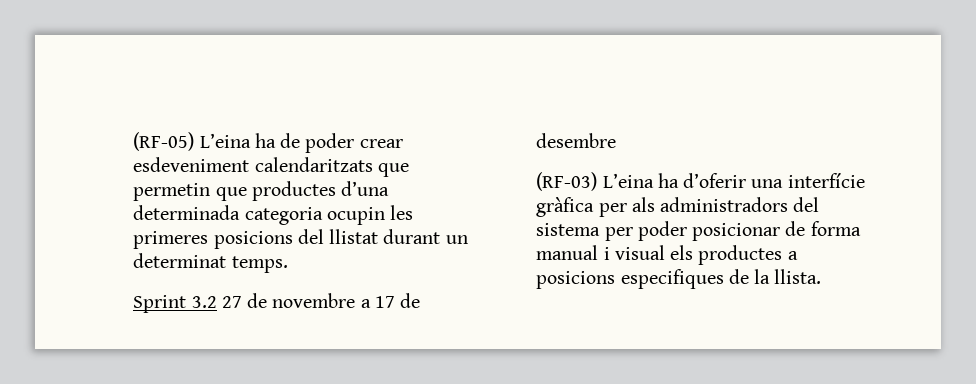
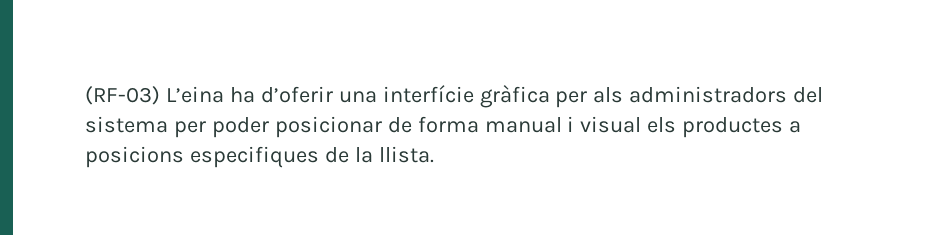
- (RF-05) L’eina ha de poder crear esdeveniment calendaritzats que permetin que productes d’una determinada categoria ocupin les primeres posicions del llistat durant un determinat temps.
- Sprint 3.2 27 de novembre a 17 de desembre

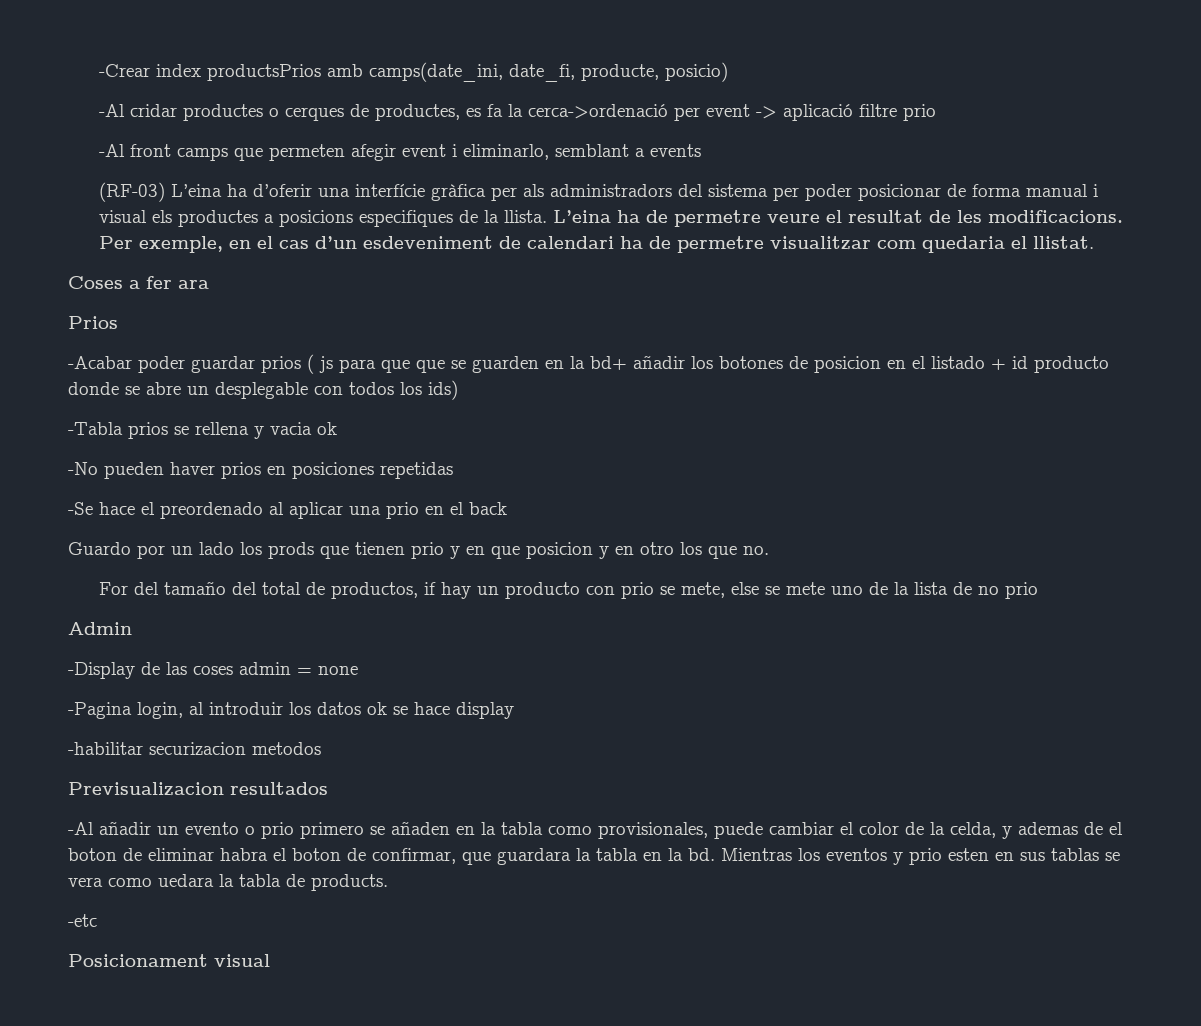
+ -Crear index productsPrios amb camps(date_ini, date_fi, producte, posicio)
+ -Al cridar productes o cerques de productes, es fa la cerca->ordenació per event -> aplicació filtre prio
+ -Al front camps que permeten afegir event i eliminarlo, semblant a events
+ L’eina ha de permetre veure el resultat de les modificacions. Per exemple, en el cas d’un esdeveniment de calendari ha de permetre visualitzar com quedaria el llistat.
+ Coses a fer ara
+ Prios
+ -Acabar poder guardar prios ( js para que que se guarden en la bd+ añadir los botones de posicion en el listado + id producto donde se abre un desplegable con todos los ids)
+ -Tabla prios se rellena y vacia ok
+ -No pueden haver prios en posiciones repetidas
+ -Se hace el preordenado al aplicar una prio en el back
+ Guardo por un lado los prods que tienen prio y en que posicion y en otro los que no.
+ For del tamaño del total de productos, if hay un producto con prio se mete, else se mete uno de la lista de no prio
+ Admin
+ -Display de las coses admin = none
+ -Pagina login, al introduir los datos ok se hace display
+ -habilitar securizacion metodos
+ Previsualizacion resultados
+ -Al añadir un evento o prio primero se añaden en la tabla como provisionales, puede cambiar el color de la celda, y ademas de el boton de eliminar habra el boton de confirmar, que guardara la tabla en la bd. Mientras los eventos y prio esten en sus tablas se vera como uedara la tabla de products.
+ -etc
+ Posicionament visual

